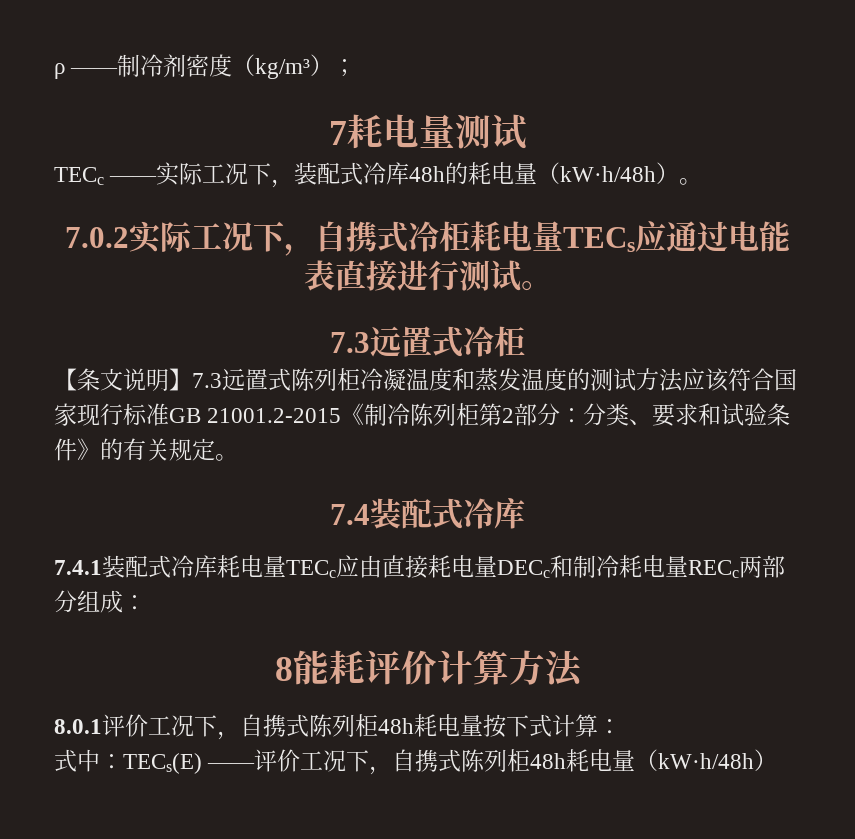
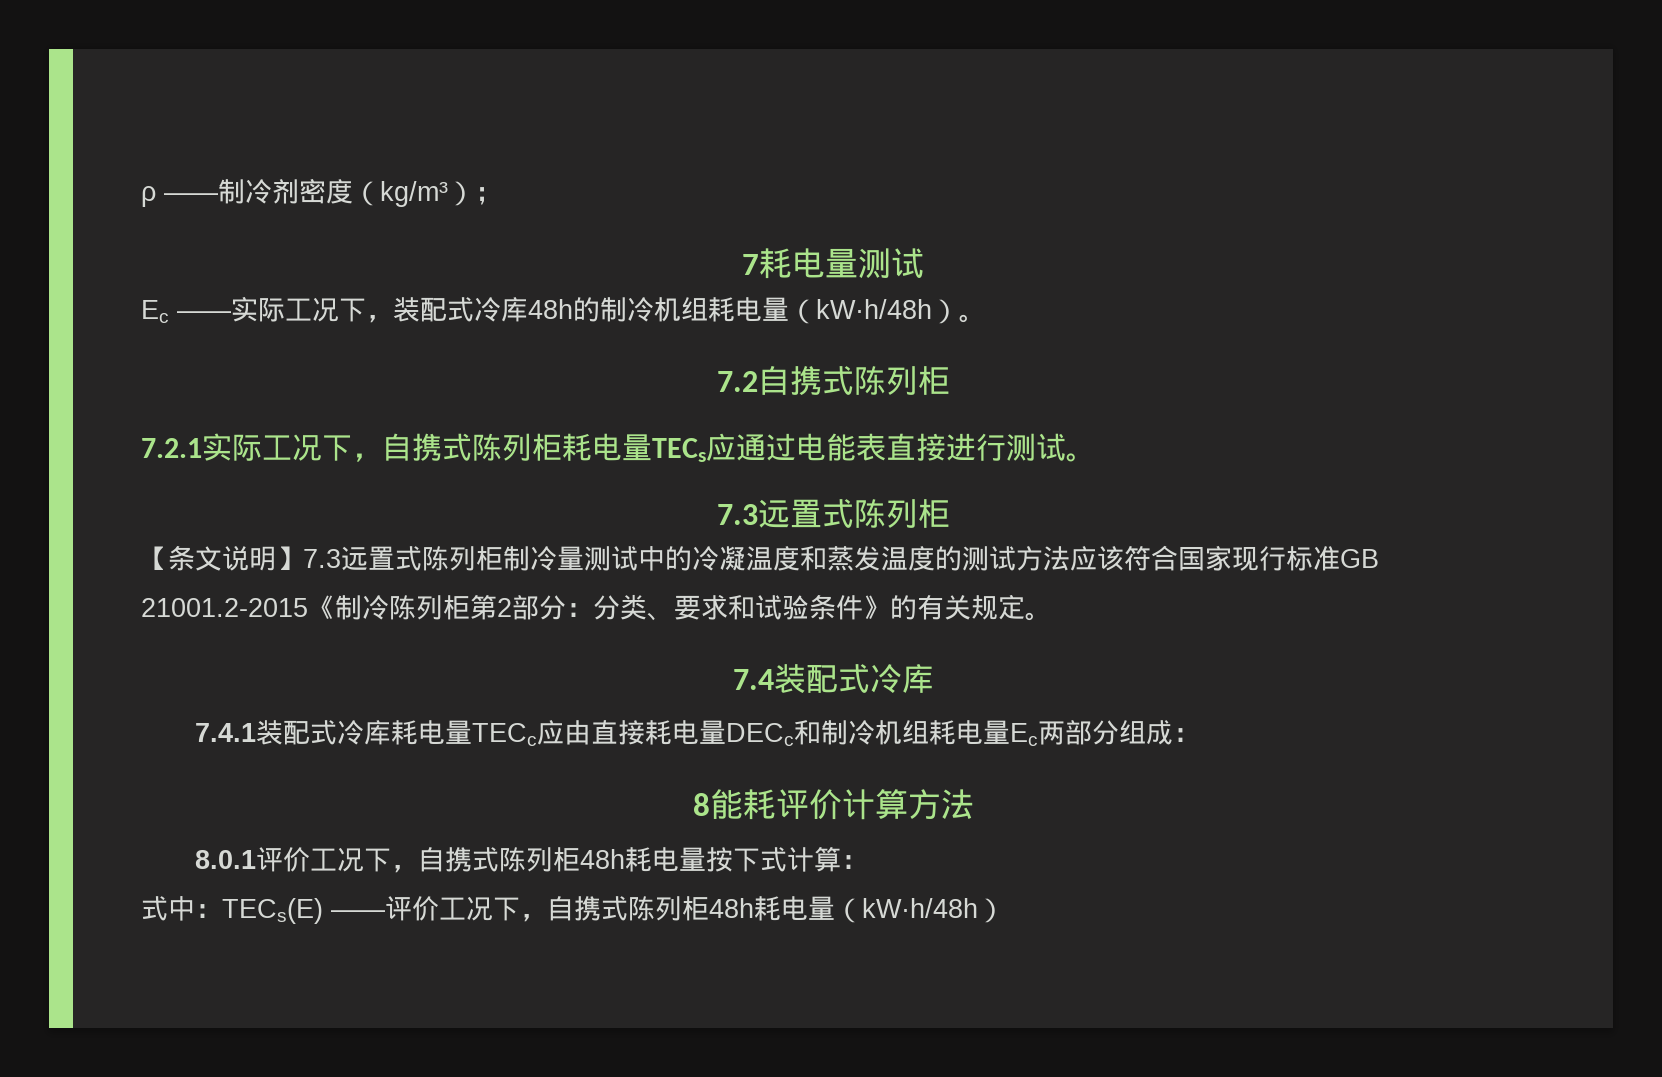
- TECc ——实际工况下，装配式冷库48h的耗电量（kW·h/48h）。
+ Ec ——实际工况下，装配式冷库48h的制冷机组耗电量（kW·h/48h）。
- 7.0.2实际工况下，自携式冷柜耗电量TECs应通过电能表直接进行测试。
- 7.3远置式冷柜
+ 7.2自携式陈列柜
+ 7.2.1实际工况下，自携式陈列柜耗电量TECs应通过电能表直接进行测试。
+ 7.3远置式陈列柜
- 【条文说明】7.3远置式陈列柜冷凝温度和蒸发温度的测试方法应该符合国家现行标准GB 21001.2-2015《制冷陈列柜第2部分：分类、要求和试验条件》的有关规定。
+ 【条文说明】7.3远置式陈列柜制冷量测试中的冷凝温度和蒸发温度的测试方法应该符合国家现行标准GB 21001.2-2015《制冷陈列柜第2部分：分类、要求和试验条件》的有关规定。
- 7.4.1装配式冷库耗电量TECc应由直接耗电量DECc和制冷耗电量RECc两部分组成：
+ 7.4.1装配式冷库耗电量TECc应由直接耗电量DECc和制冷机组耗电量Ec两部分组成：

